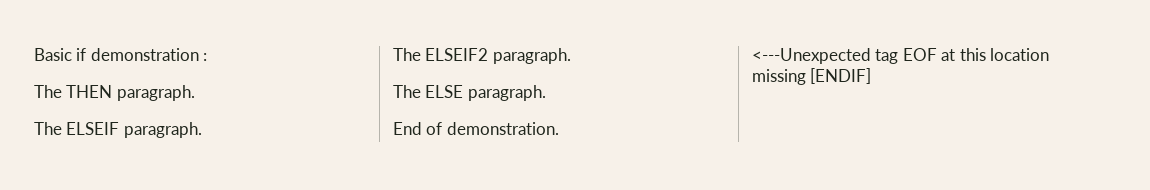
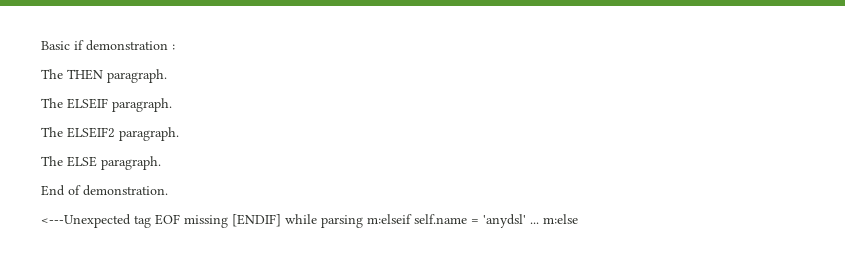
- <---Unexpected tag EOF at this location missing [ENDIF]
+ <---Unexpected tag EOF missing [ENDIF] while parsing m:elseif self.name = 'anydsl' ... m:else

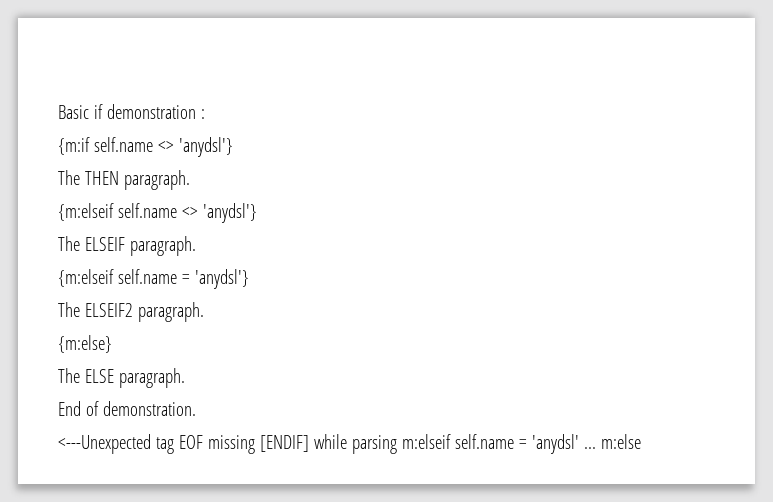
+ {m:if self.name <> 'anydsl'}
+ {m:elseif self.name <> 'anydsl'}
+ {m:elseif self.name = 'anydsl'}
+ {m:else}

